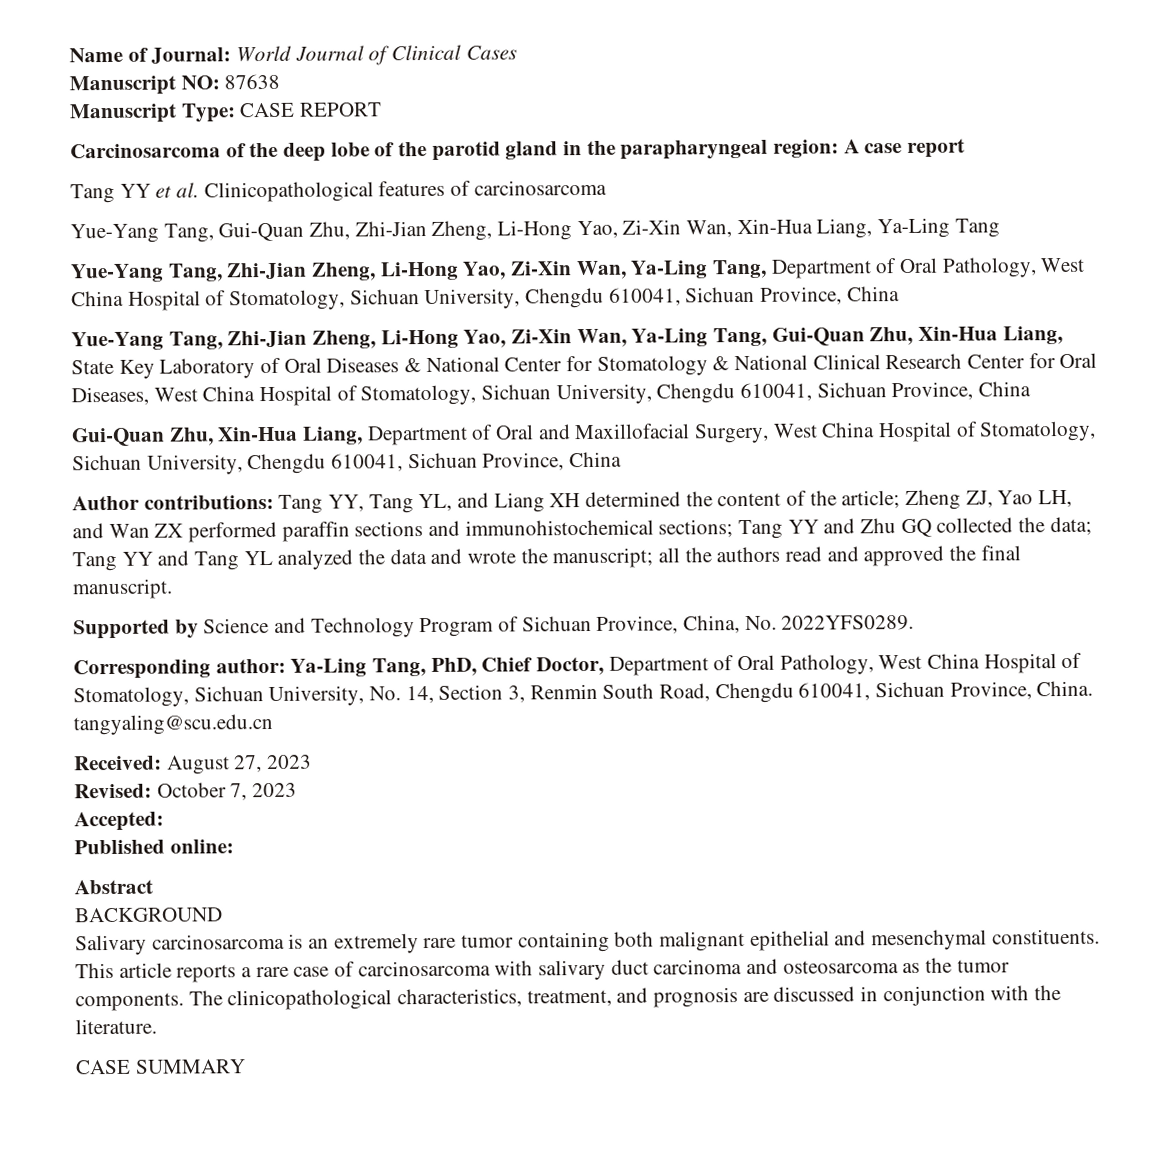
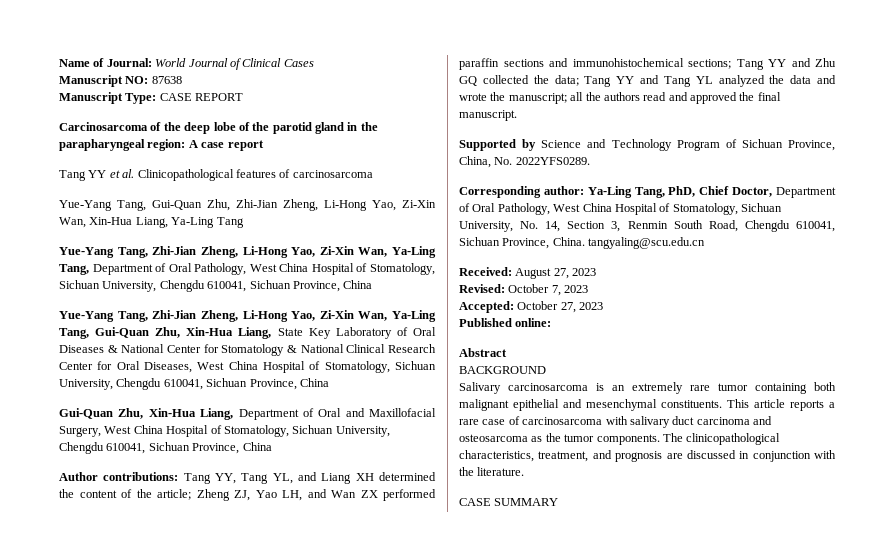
- Accepted:
+ Accepted: October 27, 2023

